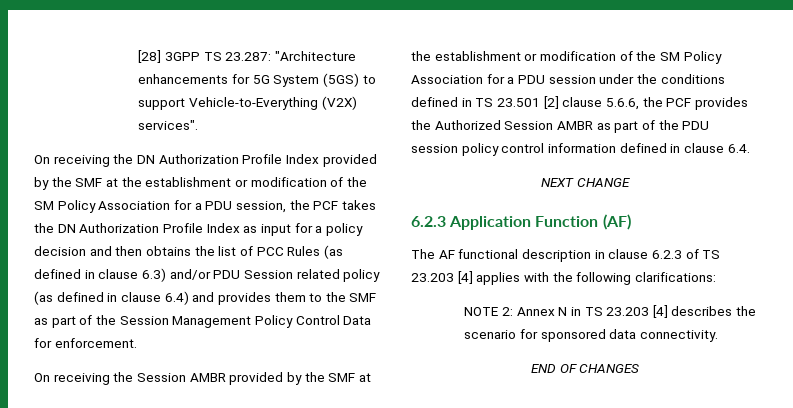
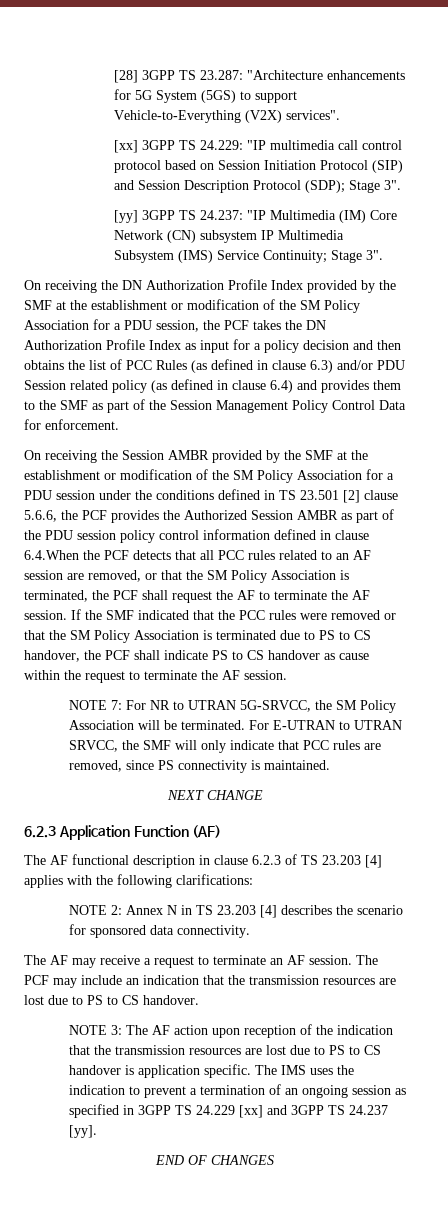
+ [xx] 3GPP TS 24.229: "IP multimedia call control protocol based on Session Initiation Protocol (SIP) and Session Description Protocol (SDP); Stage 3".
+ [yy] 3GPP TS 24.237: "IP Multimedia (IM) Core Network (CN) subsystem IP Multimedia Subsystem (IMS) Service Continuity; Stage 3".
- On receiving the Session AMBR provided by the SMF at the establishment or modification of the SM Policy Association for a PDU session under the conditions defined in TS 23.501 [2] clause 5.6.6, the PCF provides the Authorized Session AMBR as part of the PDU session policy control information defined in clause 6.4.
+ On receiving the Session AMBR provided by the SMF at the establishment or modification of the SM Policy Association for a PDU session under the conditions defined in TS 23.501 [2] clause 5.6.6, the PCF provides the Authorized Session AMBR as part of the PDU session policy control information defined in clause 6.4.When the PCF detects that all PCC rules related to an AF session are removed, or that the SM Policy Association is terminated, the PCF shall request the AF to terminate the AF session. If the SMF indicated that the PCC rules were removed or that the SM Policy Association is terminated due to PS to CS handover, the PCF shall indicate PS to CS handover as cause within the request to terminate the AF session.
+ NOTE 7: For NR to UTRAN 5G-SRVCC, the SM Policy Association will be terminated. For E-UTRAN to UTRAN SRVCC, the SMF will only indicate that PCC rules are removed, since PS connectivity is maintained.
+ The AF may receive a request to terminate an AF session. The PCF may include an indication that the transmission resources are lost due to PS to CS handover.
+ NOTE 3: The AF action upon reception of the indication that the transmission resources are lost due to PS to CS handover is application specific. The IMS uses the indication to prevent a termination of an ongoing session as specified in 3GPP TS 24.229 [xx] and 3GPP TS 24.237 [yy].

